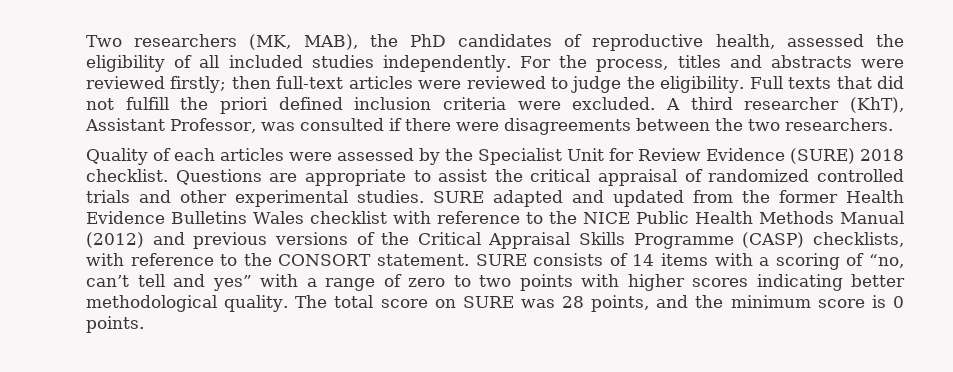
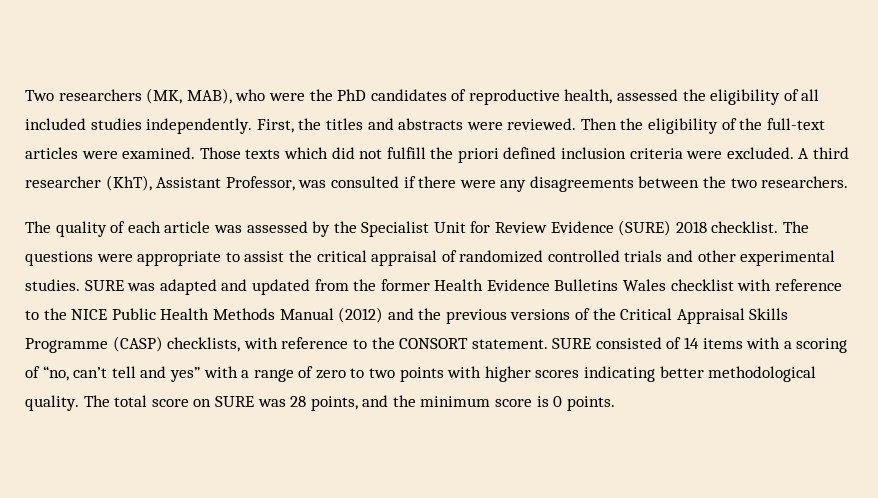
- Two researchers (MK, MAB), the PhD candidates of reproductive health, assessed the eligibility of all included studies independently.
+ Two researchers (MK, MAB), who were the PhD candidates of reproductive health, assessed the eligibility of all included studies independently.
- For the process, titles and abstracts were reviewed firstly; then full-text articles were reviewed to judge the eligibility. Full texts that did not fulfill the priori defined inclusion criteria were excluded.
+ First, the titles and abstracts were reviewed. Then the eligibility of the full-text articles were examined. Those texts which did not fulfill the priori defined inclusion criteria were excluded.
- A third researcher (KhT), Assistant Professor, was consulted if there were disagreements between the two researchers.
+ A third researcher (KhT), Assistant Professor, was consulted if there were any disagreements between the two researchers.
- Quality of each articles were assessed by the Specialist Unit for Review Evidence (SURE) 2018 checklist.
+ The quality of each article was assessed by the Specialist Unit for Review Evidence (SURE) 2018 checklist.
- Questions are appropriate to assist the critical appraisal of randomized controlled trials and other experimental studies.
+ The questions were appropriate to assist the critical appraisal of randomized controlled trials and other experimental studies.
- SURE adapted and updated from the former Health Evidence Bulletins Wales checklist with reference to the NICE Public Health Methods Manual (2012) and previous versions of the Critical Appraisal Skills Programme (CASP) checklists, with reference to the CONSORT statement.
+ SURE was adapted and updated from the former Health Evidence Bulletins Wales checklist with reference to the NICE Public Health Methods Manual (2012) and the previous versions of the Critical Appraisal Skills Programme (CASP) checklists, with reference to the CONSORT statement.
- SURE consists of 14 items with a scoring of “no, can’t tell and yes” with a range of zero to two points with higher scores indicating better methodological quality.
+ SURE consisted of 14 items with a scoring of “no, can’t tell and yes” with a range of zero to two points with higher scores indicating better methodological quality.

